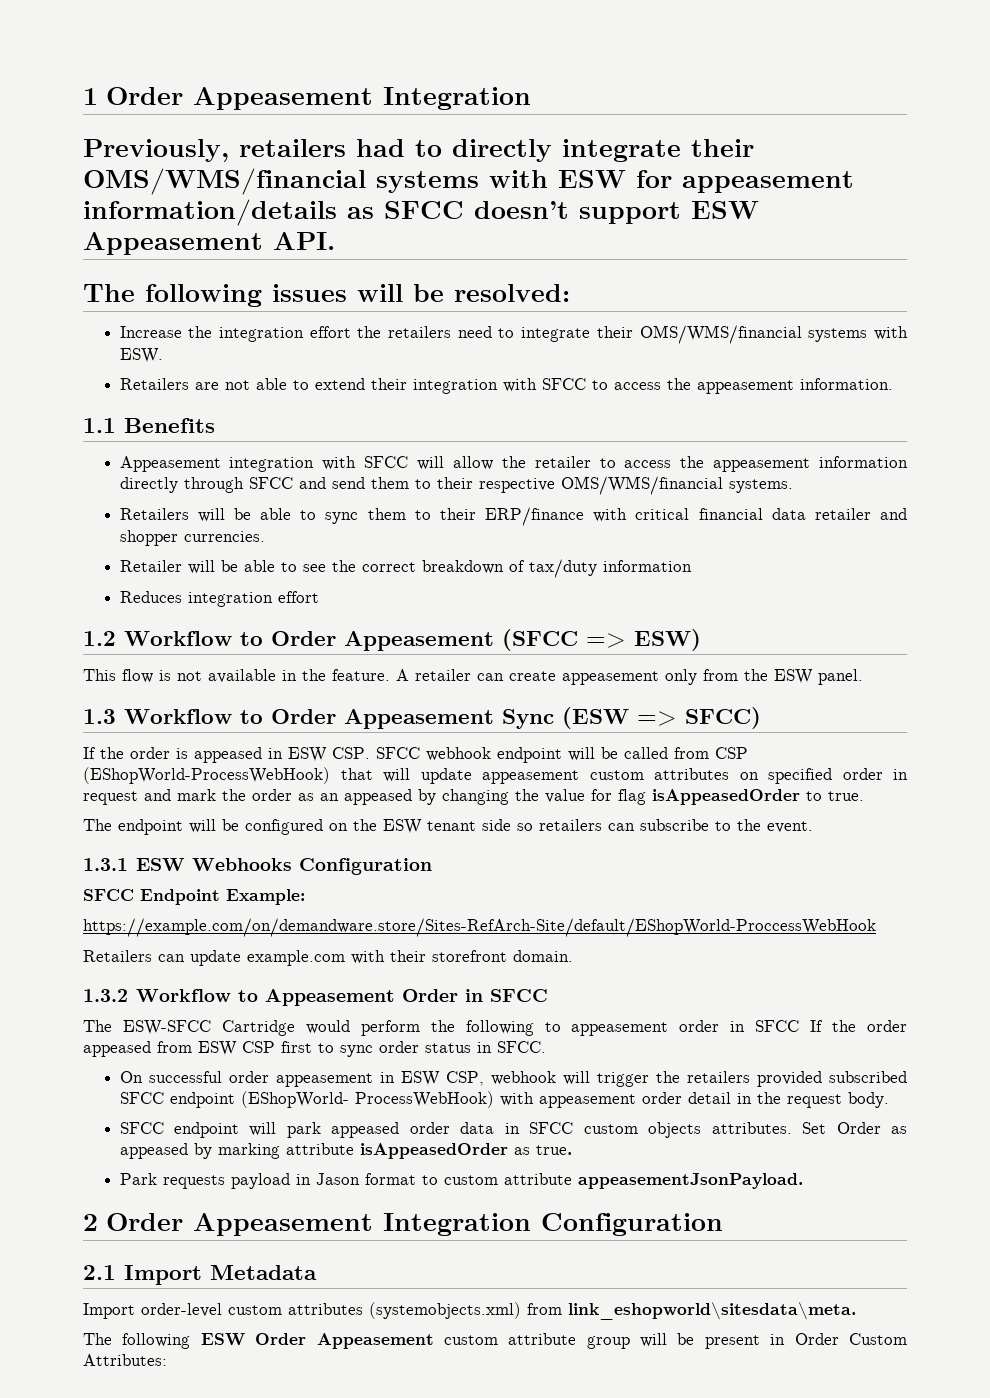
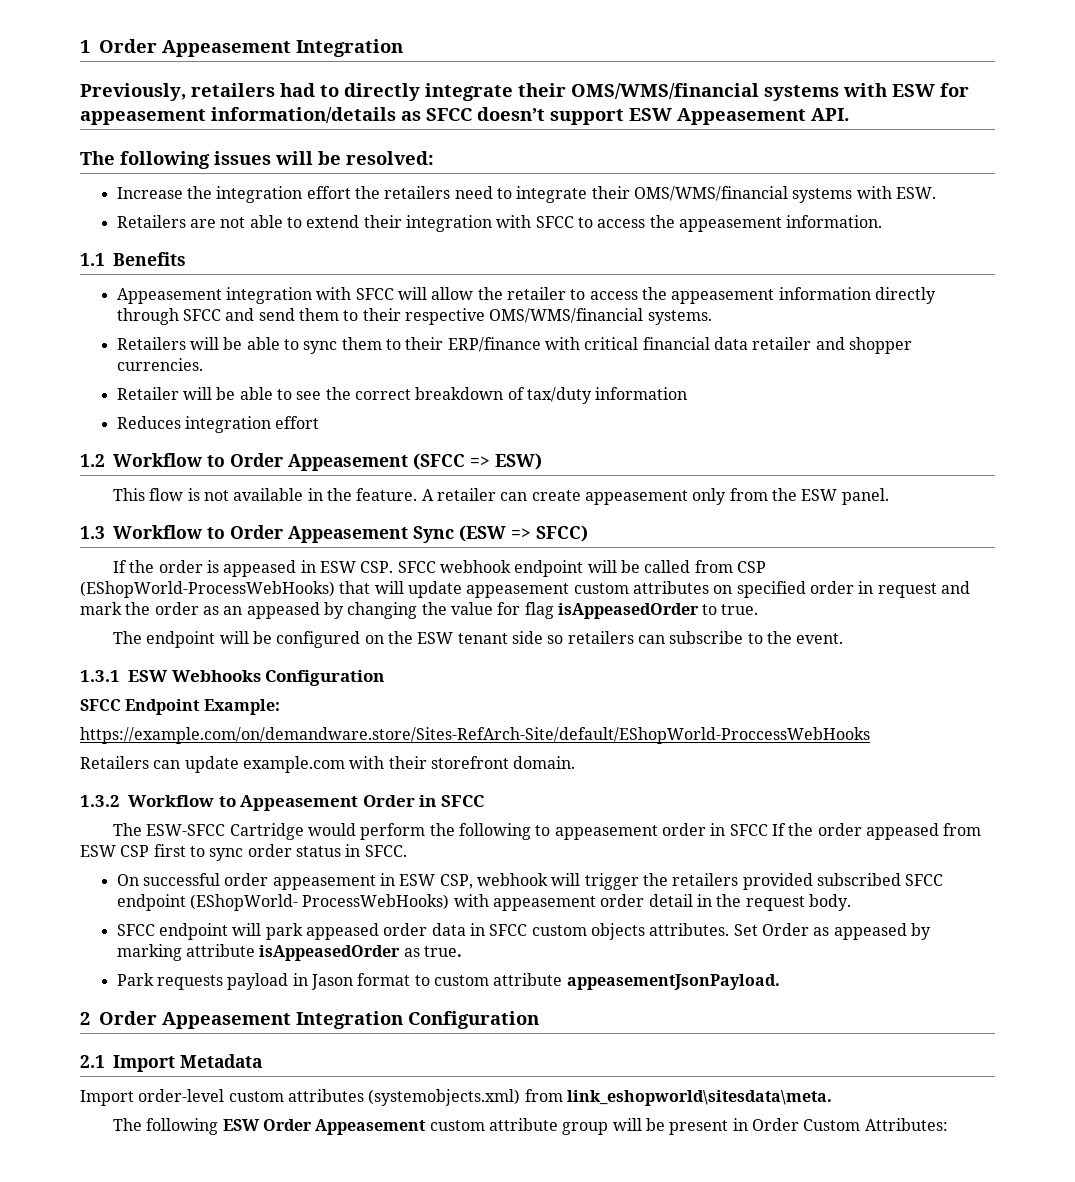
- If the order is appeased in ESW CSP. SFCC webhook endpoint will be called from CSP (EShopWorld-ProcessWebHook) that will update appeasement custom attributes on specified order in request and mark the order as an appeased by changing the value for flag isAppeasedOrder to true.
+ If the order is appeased in ESW CSP. SFCC webhook endpoint will be called from CSP (EShopWorld-ProcessWebHooks) that will update appeasement custom attributes on specified order in request and mark the order as an appeased by changing the value for flag isAppeasedOrder to true.
- https://example.com/on/demandware.store/Sites-RefArch-Site/default/EShopWorld-ProccessWebHook
+ https://example.com/on/demandware.store/Sites-RefArch-Site/default/EShopWorld-ProccessWebHooks
- On successful order appeasement in ESW CSP, webhook will trigger the retailers provided subscribed SFCC endpoint (EShopWorld- ProcessWebHook) with appeasement order detail in the request body.
+ On successful order appeasement in ESW CSP, webhook will trigger the retailers provided subscribed SFCC endpoint (EShopWorld- ProcessWebHooks) with appeasement order detail in the request body.

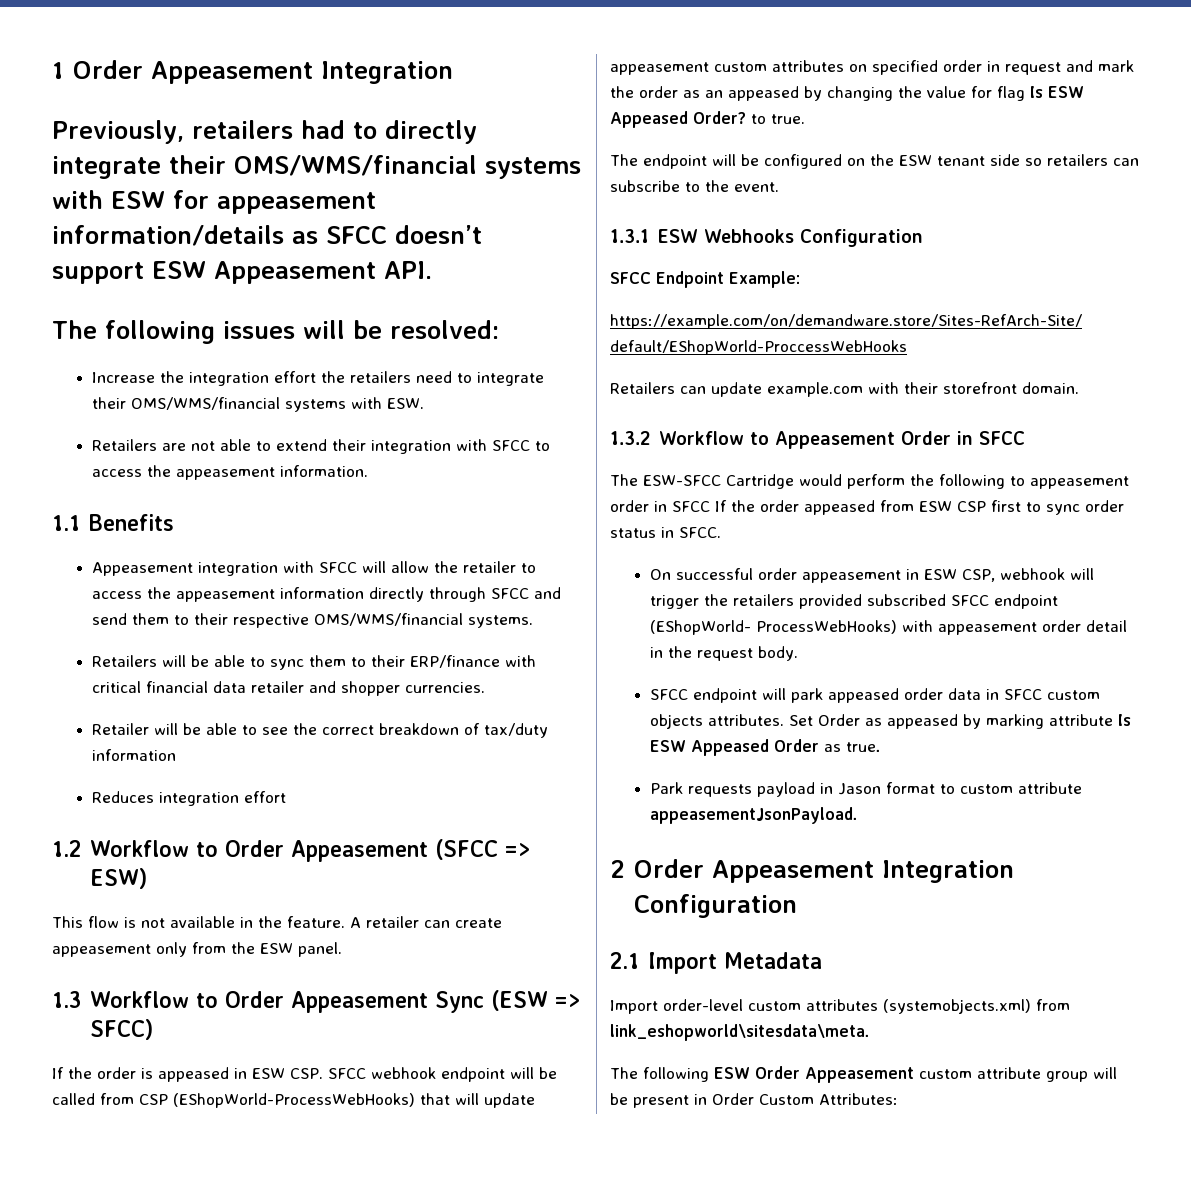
- If the order is appeased in ESW CSP. SFCC webhook endpoint will be called from CSP (EShopWorld-ProcessWebHooks) that will update appeasement custom attributes on specified order in request and mark the order as an appeased by changing the value for flag isAppeasedOrder to true.
+ If the order is appeased in ESW CSP. SFCC webhook endpoint will be called from CSP (EShopWorld-ProcessWebHooks) that will update appeasement custom attributes on specified order in request and mark the order as an appeased by changing the value for flag Is ESW Appeased Order? to true.
- Set Order as appeased by marking attribute isAppeasedOrder as true.
+ Set Order as appeased by marking attribute Is ESW Appeased Order as true.

